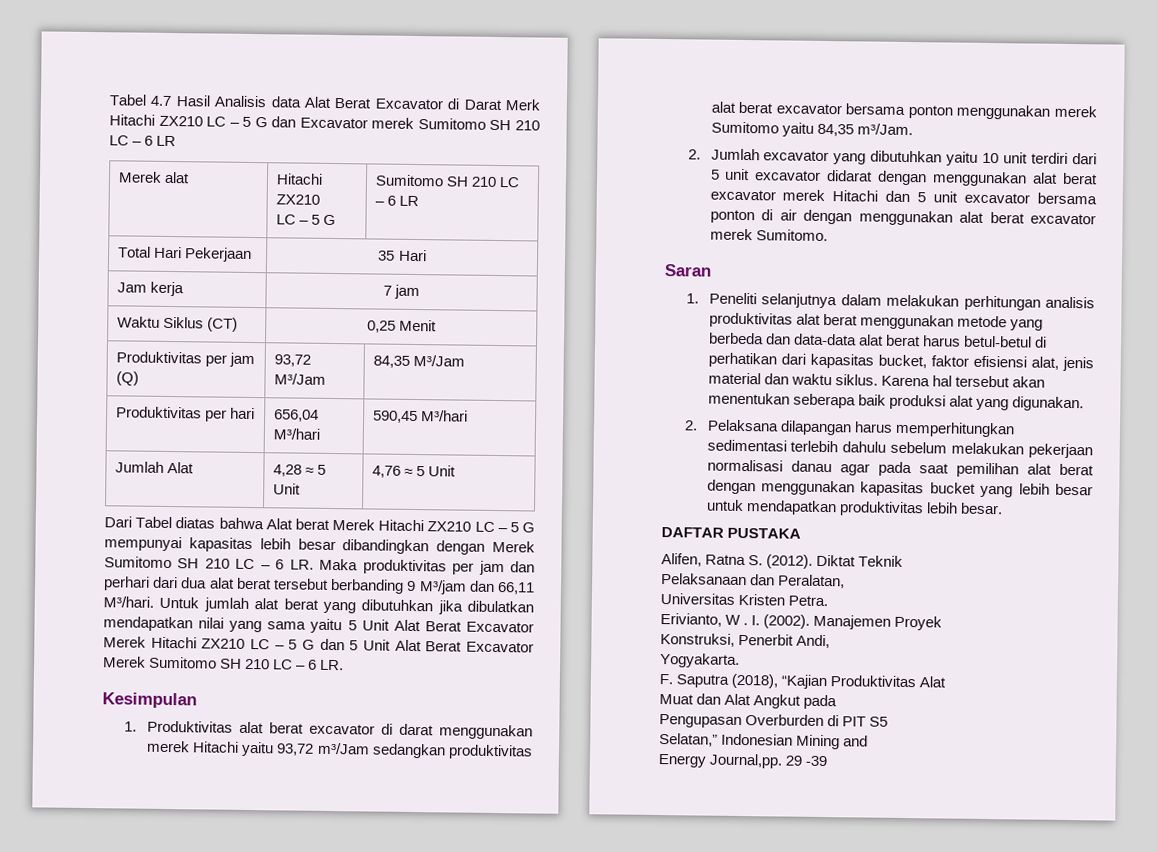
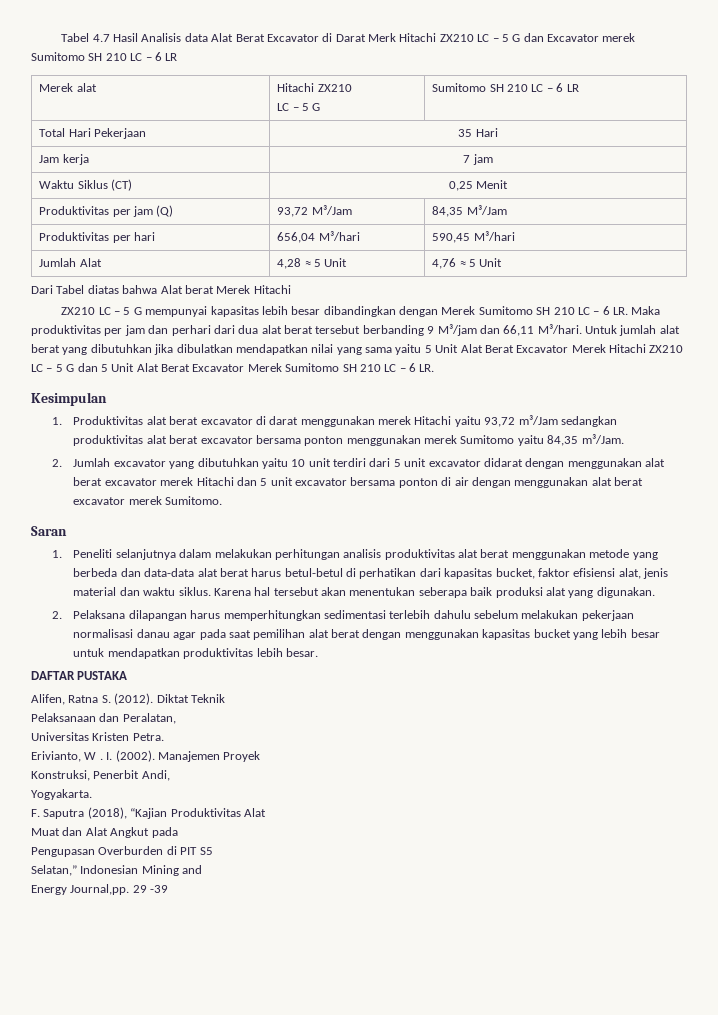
- Dari Tabel diatas bahwa Alat berat Merek Hitachi ZX210 LC – 5 G mempunyai kapasitas lebih besar dibandingkan dengan Merek Sumitomo SH 210 LC – 6 LR. Maka produktivitas per jam dan perhari dari dua alat berat tersebut berbanding 9 M³/jam dan 66,11 M³/hari.
+ Dari Tabel diatas bahwa Alat berat Merek Hitachi
+ ZX210 LC – 5 G mempunyai kapasitas lebih besar dibandingkan dengan Merek Sumitomo SH 210 LC – 6 LR. Maka produktivitas per jam dan perhari dari dua alat berat tersebut berbanding 9 M³/jam dan 66,11 M³/hari.

